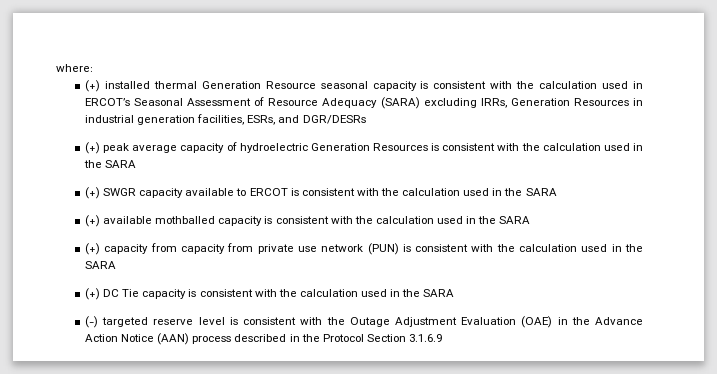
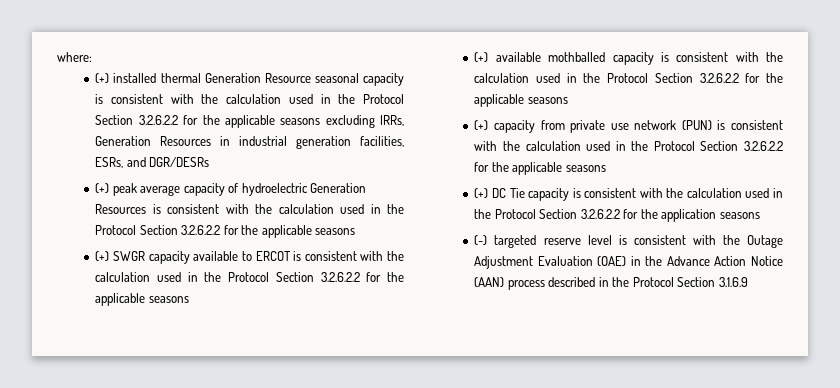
- (+) installed thermal Generation Resource seasonal capacity is consistent with the calculation used in ERCOT’s Seasonal Assessment of Resource Adequacy (SARA) excluding IRRs, Generation Resources in industrial generation facilities, ESRs, and DGR/DESRs
+ (+) installed thermal Generation Resource seasonal capacity is consistent with the calculation used in the Protocol Section 3.2.6.2.2 for the applicable seasons excluding IRRs, Generation Resources in industrial generation facilities, ESRs, and DGR/DESRs
- (+) peak average capacity of hydroelectric Generation Resources is consistent with the calculation used in the SARA
+ (+) peak average capacity of hydroelectric Generation Resources is consistent with the calculation used in the Protocol Section 3.2.6.2.2 for the applicable seasons
- (+) SWGR capacity available to ERCOT is consistent with the calculation used in the SARA
+ (+) SWGR capacity available to ERCOT is consistent with the calculation used in the Protocol Section 3.2.6.2.2 for the applicable seasons
- (+) available mothballed capacity is consistent with the calculation used in the SARA
+ (+) available mothballed capacity is consistent with the calculation used in the Protocol Section 3.2.6.2.2 for the applicable seasons
- (+) capacity from capacity from private use network (PUN) is consistent with the calculation used in the SARA
+ (+) capacity from private use network (PUN) is consistent with the calculation used in the Protocol Section 3.2.6.2.2 for the applicable seasons
- (+) DC Tie capacity is consistent with the calculation used in the SARA
+ (+) DC Tie capacity is consistent with the calculation used in the Protocol Section 3.2.6.2.2 for the application seasons

